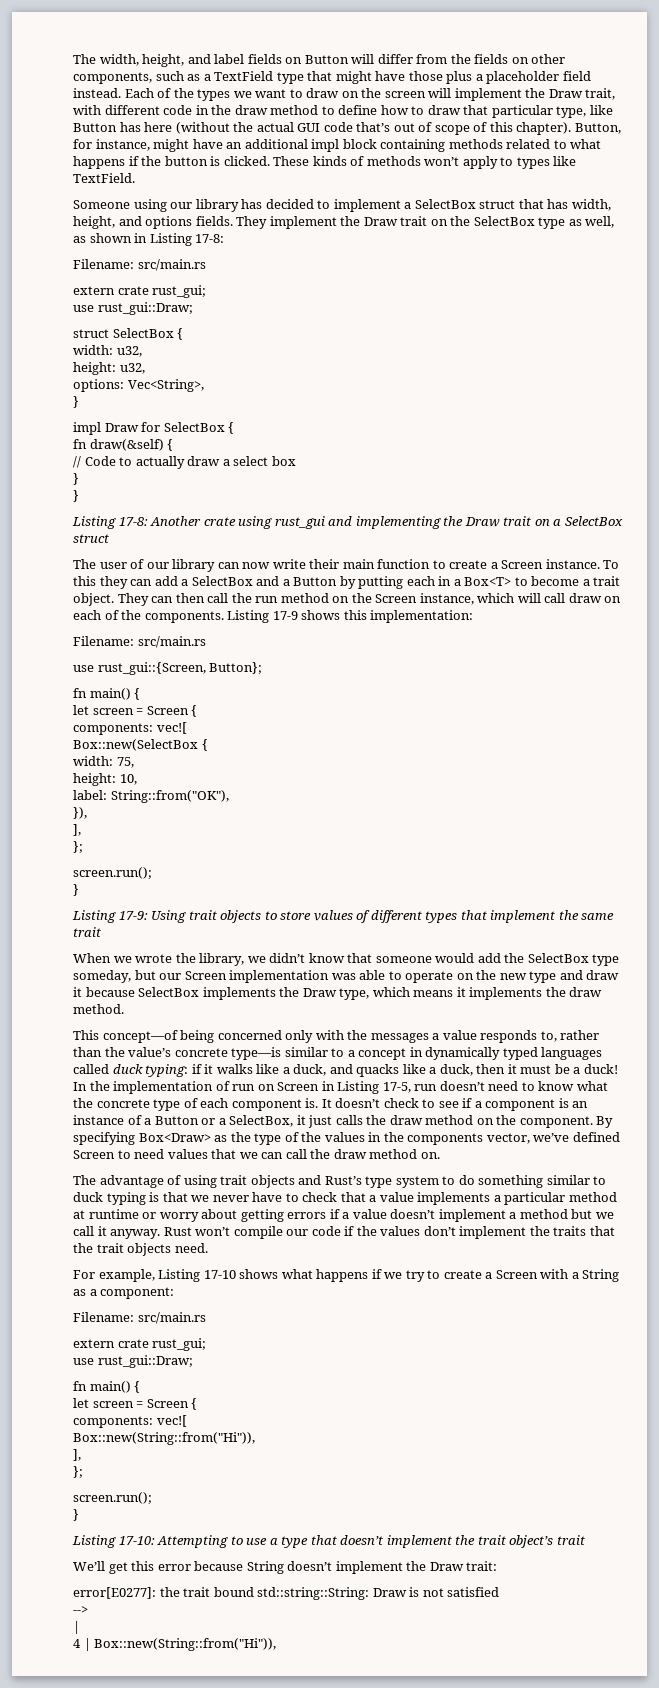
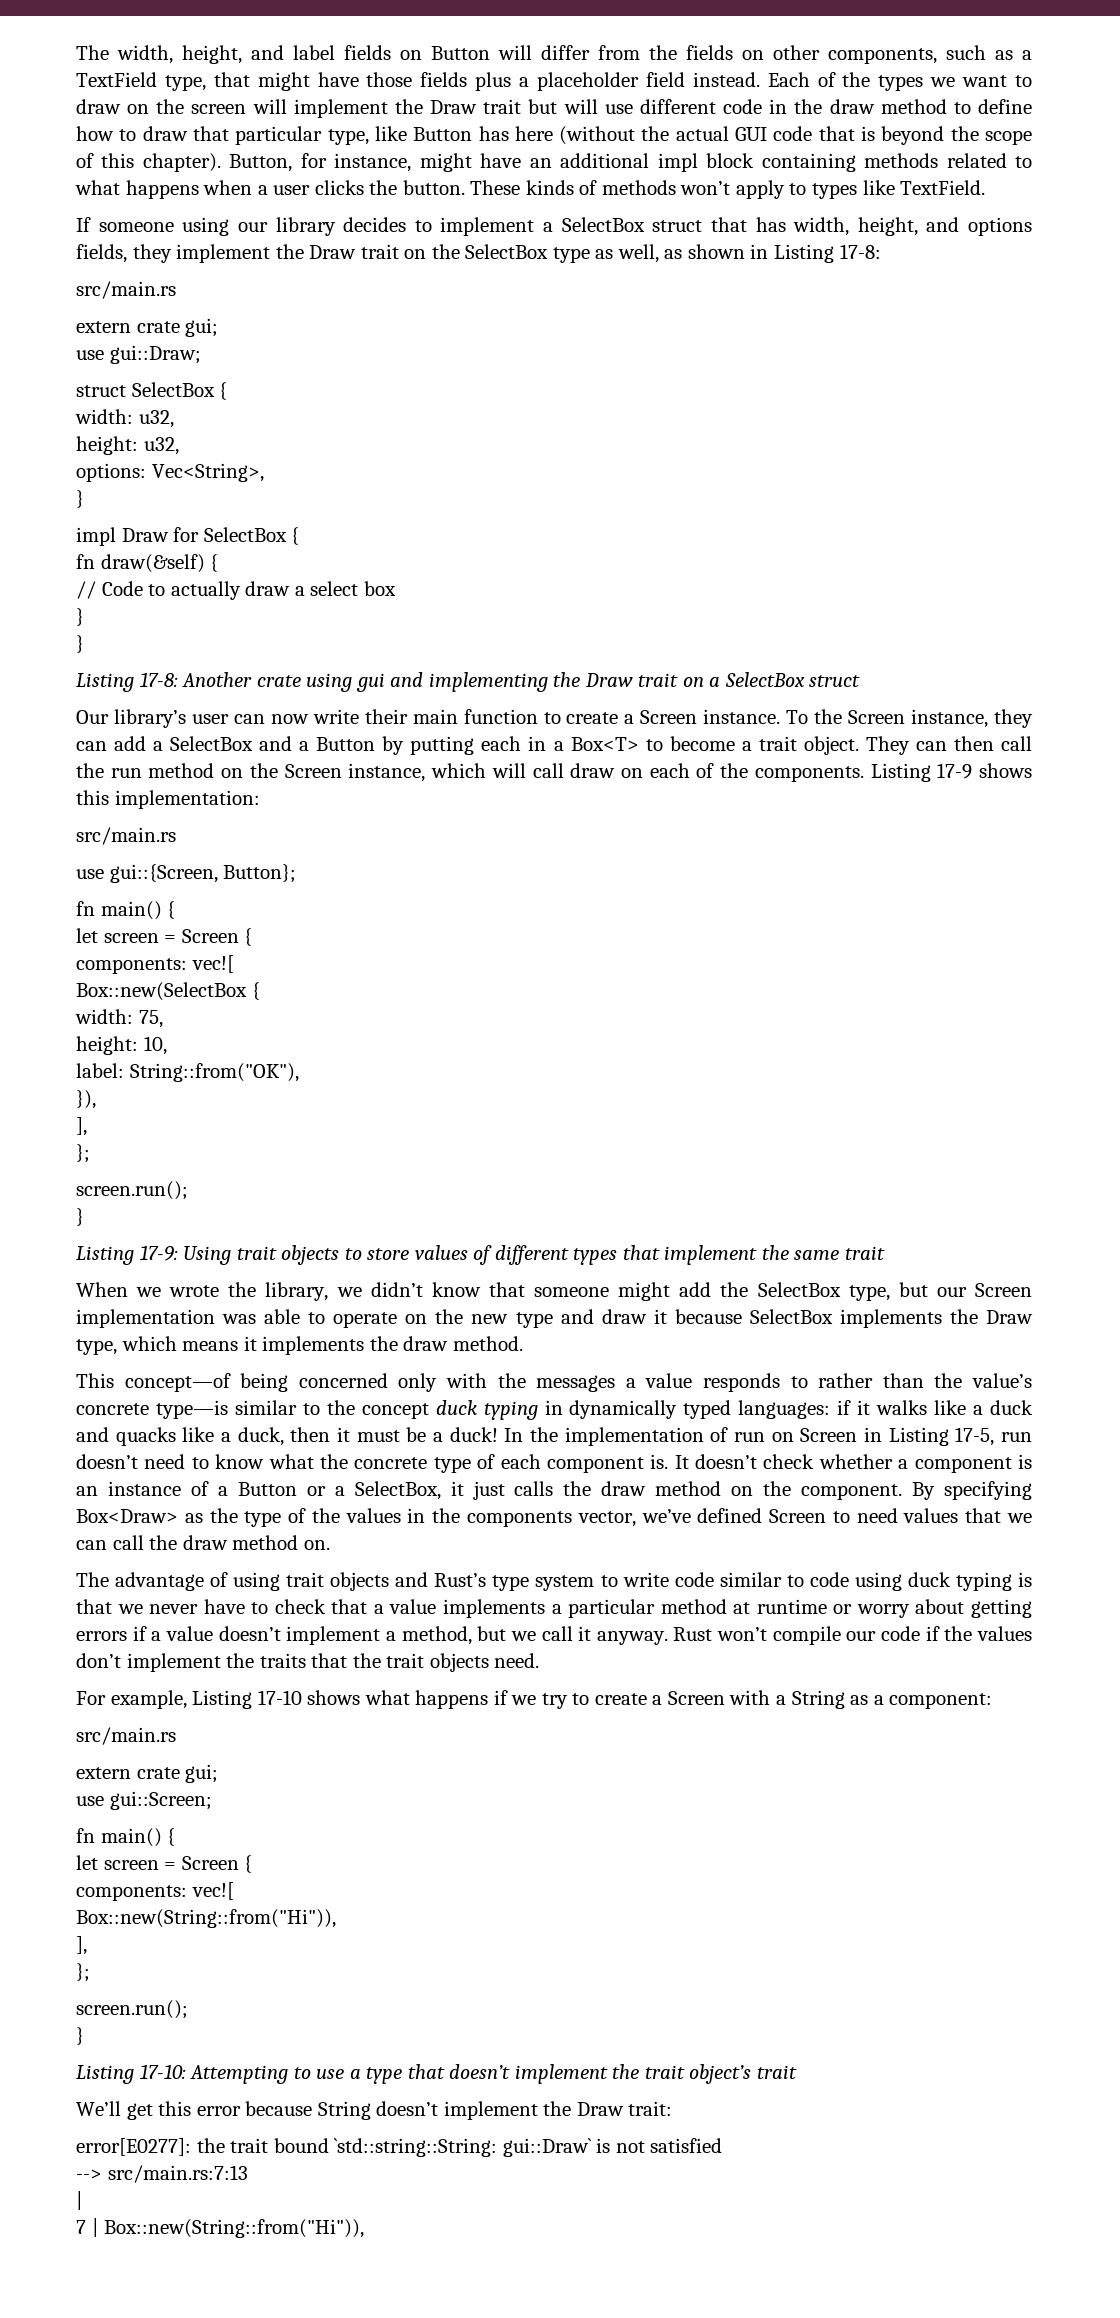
- The width, height, and label fields on Button will differ from the fields on other components, such as a TextField type that might have those plus a placeholder field instead.
+ The width, height, and label fields on Button will differ from the fields on other components, such as a TextField type, that might have those fields plus a placeholder field instead.
- Each of the types we want to draw on the screen will implement the Draw trait, with different code in the draw method to define how to draw that particular type, like Button has here (without the actual GUI code that’s out of scope of this chapter).
+ Each of the types we want to draw on the screen will implement the Draw trait but will use different code in the draw method to define how to draw that particular type, like Button has here (without the actual GUI code that is beyond the scope of this chapter).
- Button, for instance, might have an additional impl block containing methods related to what happens if the button is clicked.
+ Button, for instance, might have an additional impl block containing methods related to what happens when a user clicks the button.
- Someone using our library has decided to implement a SelectBox struct that has width, height, and options fields. They implement the Draw trait on the SelectBox type as well, as shown in Listing 17-8:
- Filename: src/main.rs
- extern crate rust_gui;
- use rust_gui::Draw;
+ If someone using our library decides to implement a SelectBox struct that has width, height, and options fields, they implement the Draw trait on the SelectBox type as well, as shown in Listing 17-8:
+ src/main.rs
+ extern crate gui;
+ use gui::Draw;
- Listing 17-8: Another crate using rust_gui and implementing the Draw trait on a SelectBox struct
+ Listing 17-8: Another crate using gui and implementing the Draw trait on a SelectBox struct
- The user of our library can now write their main function to create a Screen instance.
+ Our library’s user can now write their main function to create a Screen instance.
- To this they can add a SelectBox and a Button by putting each in a Box<T> to become a trait object.
+ To the Screen instance, they can add a SelectBox and a Button by putting each in a Box<T> to become a trait object.
  Listing 17-9 shows this implementation:
- Filename: src/main.rs
+ src/main.rs
- use rust_gui::{Screen, Button};
+ use gui::{Screen, Button};
- When we wrote the library, we didn’t know that someone would add the SelectBox type someday, but our Screen implementation was able to operate on the new type and draw it because SelectBox implements the Draw type, which means it implements the draw method.
+ When we wrote the library, we didn’t know that someone might add the SelectBox type, but our Screen implementation was able to operate on the new type and draw it because SelectBox implements the Draw type, which means it implements the draw method.
- This concept—of being concerned only with the messages a value responds to, rather than the value’s concrete type—is similar to a concept in dynamically typed languages called duck typing: if it walks like a duck, and quacks like a duck, then it must be a duck!
+ This concept—of being concerned only with the messages a value responds to rather than the value’s concrete type—is similar to the concept duck typing in dynamically typed languages: if it walks like a duck and quacks like a duck, then it must be a duck!
- It doesn’t check to see if a component is an instance of a Button or a SelectBox, it just calls the draw method on the component.
+ It doesn’t check whether a component is an instance of a Button or a SelectBox, it just calls the draw method on the component.
- The advantage of using trait objects and Rust’s type system to do something similar to duck typing is that we never have to check that a value implements a particular method at runtime or worry about getting errors if a value doesn’t implement a method but we call it anyway.
+ The advantage of using trait objects and Rust’s type system to write code similar to code using duck typing is that we never have to check that a value implements a particular method at runtime or worry about getting errors if a value doesn’t implement a method, but we call it anyway.
  For example, Listing 17-10 shows what happens if we try to create a Screen with a String as a component:
- Filename: src/main.rs
- extern crate rust_gui;
- use rust_gui::Draw;
+ src/main.rs
+ extern crate gui;
+ use gui::Screen;
- error[E0277]: the trait bound std::string::String: Draw is not satisfied
+ error[E0277]: the trait bound `std::string::String: gui::Draw` is not satisfied
- -->
+ --> src/main.rs:7:13
- 4 | Box::new(String::from("Hi")),
+ 7 | Box::new(String::from("Hi")),

